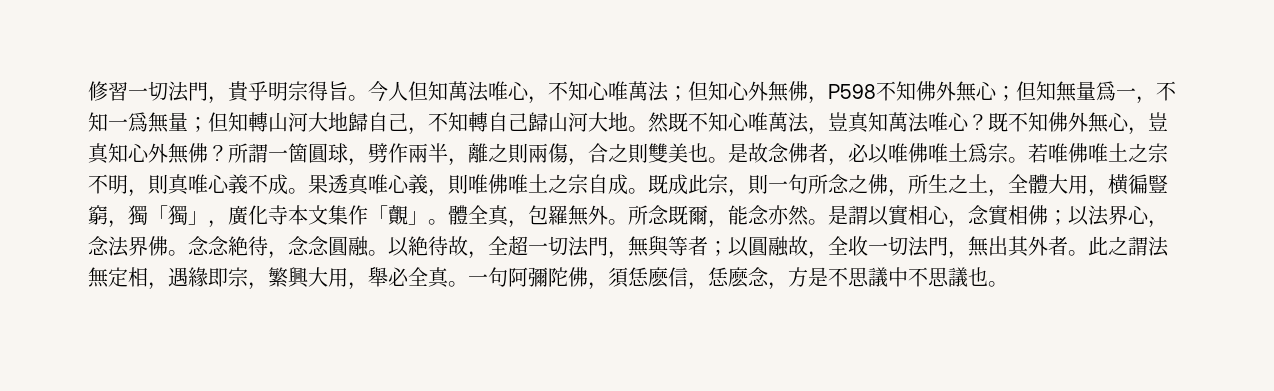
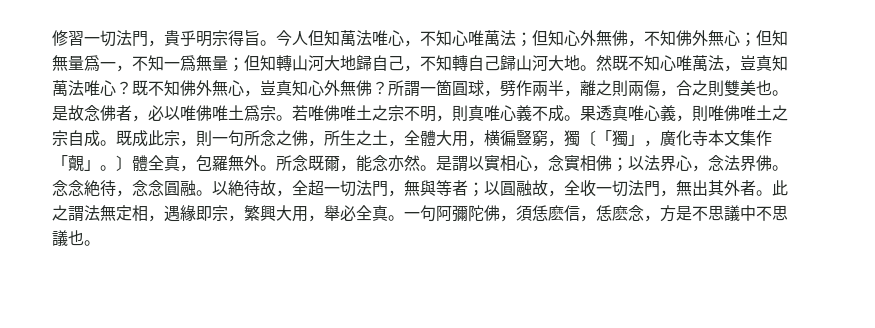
- 今人但知萬法唯心，不知心唯萬法；但知心外無佛，P598不知佛外無心；但知無量爲一，不知一爲無量；但知轉山河大地歸自己，不知轉自己歸山河大地。
+ 今人但知萬法唯心，不知心唯萬法；但知心外無佛，不知佛外無心；但知無量爲一，不知一爲無量；但知轉山河大地歸自己，不知轉自己歸山河大地。
- 既成此宗，則一句所念之佛，所生之土，全體大用，横徧豎窮，獨「獨」，廣化寺本文集作「覿」。
+ 既成此宗，則一句所念之佛，所生之土，全體大用，横徧豎窮，獨〔「獨」，廣化寺本文集作「覿」。
- 體全真，包羅無外。
+ 〕體全真，包羅無外。

